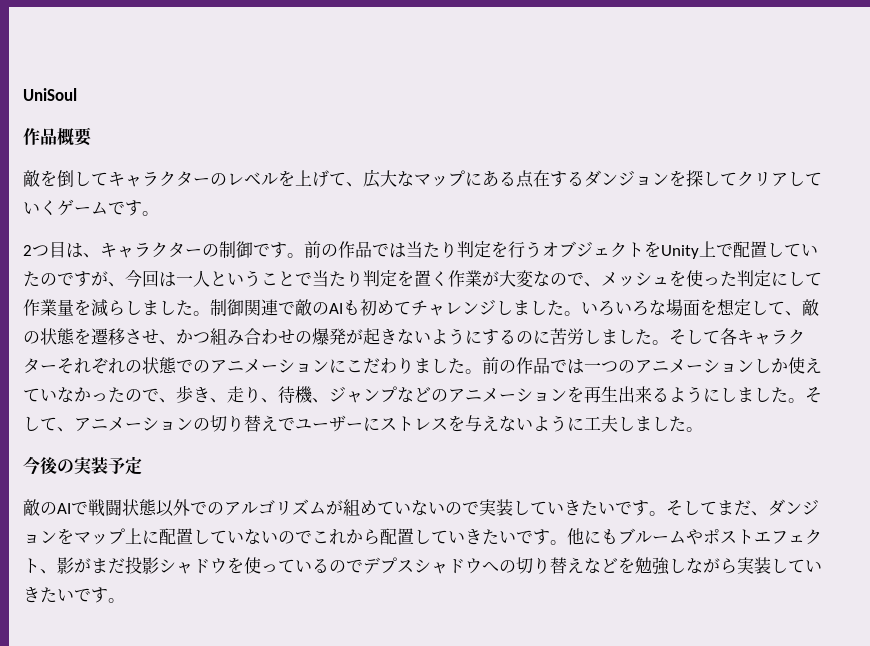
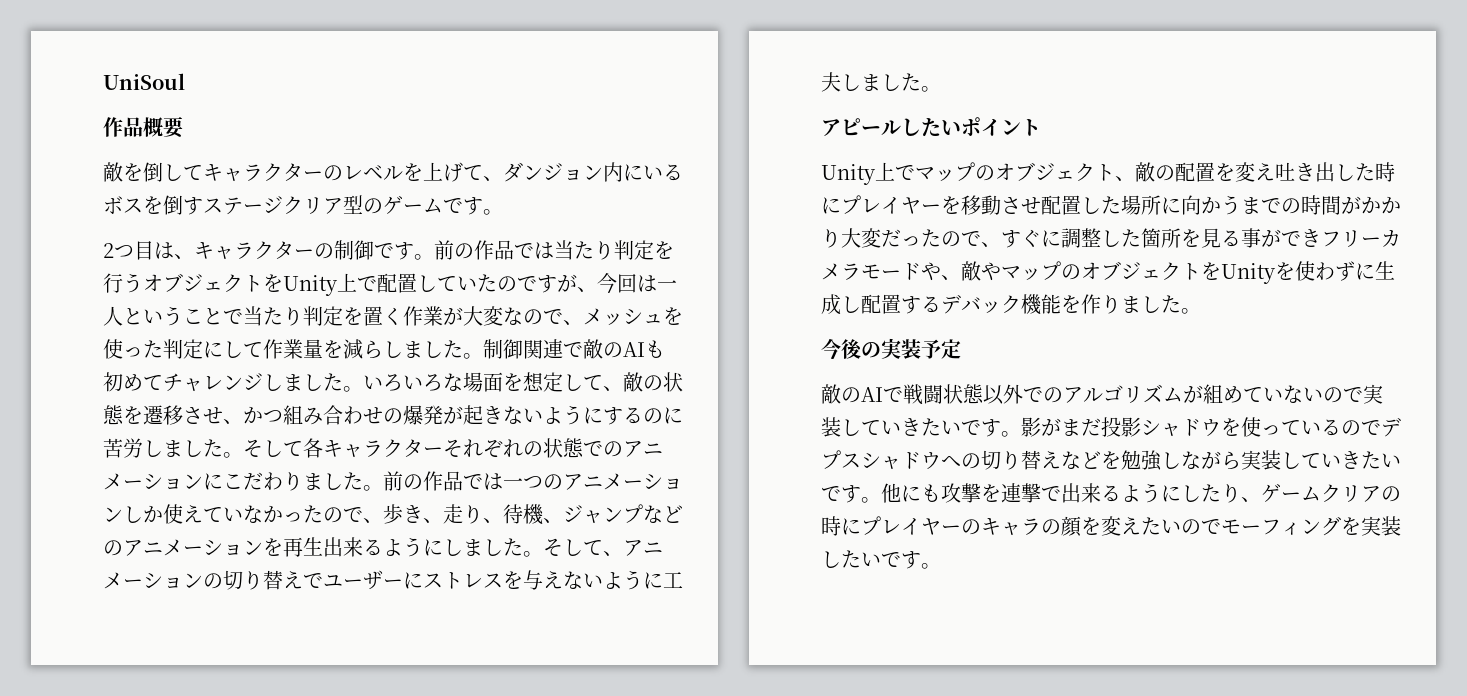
- 敵を倒してキャラクターのレベルを上げて、広大なマップにある点在するダンジョンを探してクリアしていくゲームです。
+ 敵を倒してキャラクターのレベルを上げて、ダンジョン内にいるボスを倒すステージクリア型のゲームです。
+ アピールしたいポイント
+ Unity上でマップのオブジェクト、敵の配置を変え吐き出した時にプレイヤーを移動させ配置した場所に向かうまでの時間がかかり大変だったので、すぐに調整した箇所を見る事ができフリーカメラモードや、敵やマップのオブジェクトをUnityを使わずに生成し配置するデバック機能を作りました。
- そしてまだ、ダンジョンをマップ上に配置していないのでこれから配置していきたいです。他にもブルームやポストエフェクト、影がまだ投影シャドウを使っているのでデプスシャドウへの切り替えなどを勉強しながら実装していきたいです。
+ 影がまだ投影シャドウを使っているのでデプスシャドウへの切り替えなどを勉強しながら実装していきたいです。
+ 他にも攻撃を連撃で出来るようにしたり、ゲームクリアの時にプレイヤーのキャラの顔を変えたいのでモーフィングを実装したいです。

